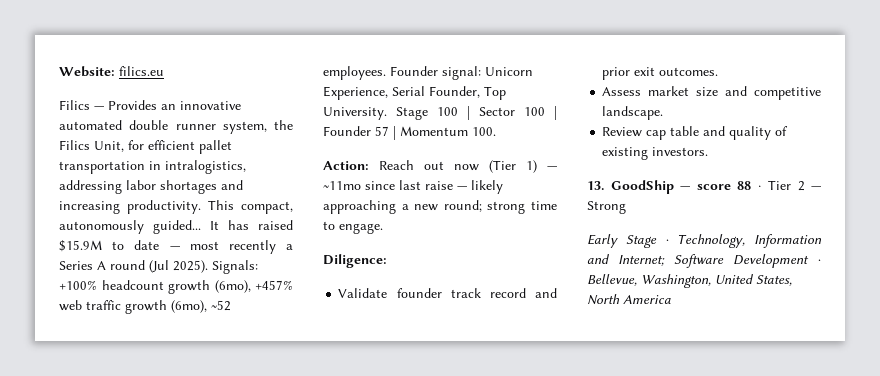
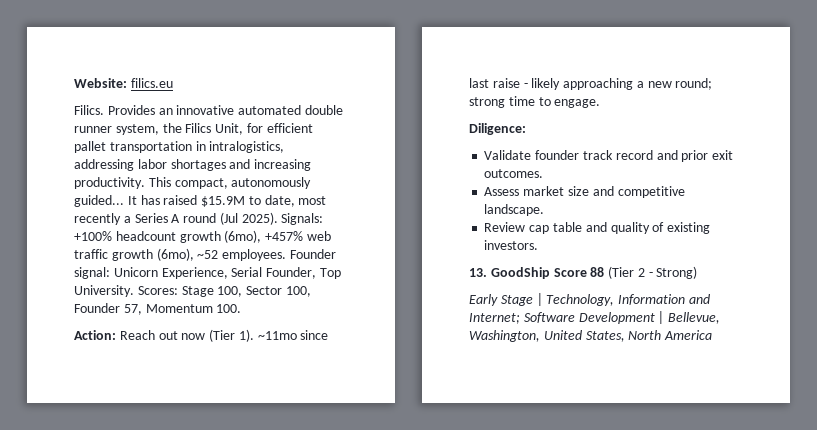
- Filics — Provides an innovative automated double runner system, the Filics Unit, for efficient pallet transportation in intralogistics, addressing labor shortages and increasing productivity.
+ Filics. Provides an innovative automated double runner system, the Filics Unit, for efficient pallet transportation in intralogistics, addressing labor shortages and increasing productivity.
- It has raised $15.9M to date — most recently a Series A round (Jul 2025).
+ It has raised $15.9M to date, most recently a Series A round (Jul 2025).
- Stage 100 | Sector 100 | Founder 57 | Momentum 100.
+ Scores: Stage 100, Sector 100, Founder 57, Momentum 100.
- Action: Reach out now (Tier 1) — ~11mo since last raise — likely approaching a new round; strong time to engage.
+ Action: Reach out now (Tier 1). ~11mo since last raise - likely approaching a new round; strong time to engage.
- 13. GoodShip — score 88 · Tier 2 — Strong
+ 13. GoodShip Score 88 (Tier 2 - Strong)
- Early Stage · Technology, Information and Internet; Software Development · Bellevue, Washington, United States, North America
+ Early Stage | Technology, Information and Internet; Software Development | Bellevue, Washington, United States, North America

